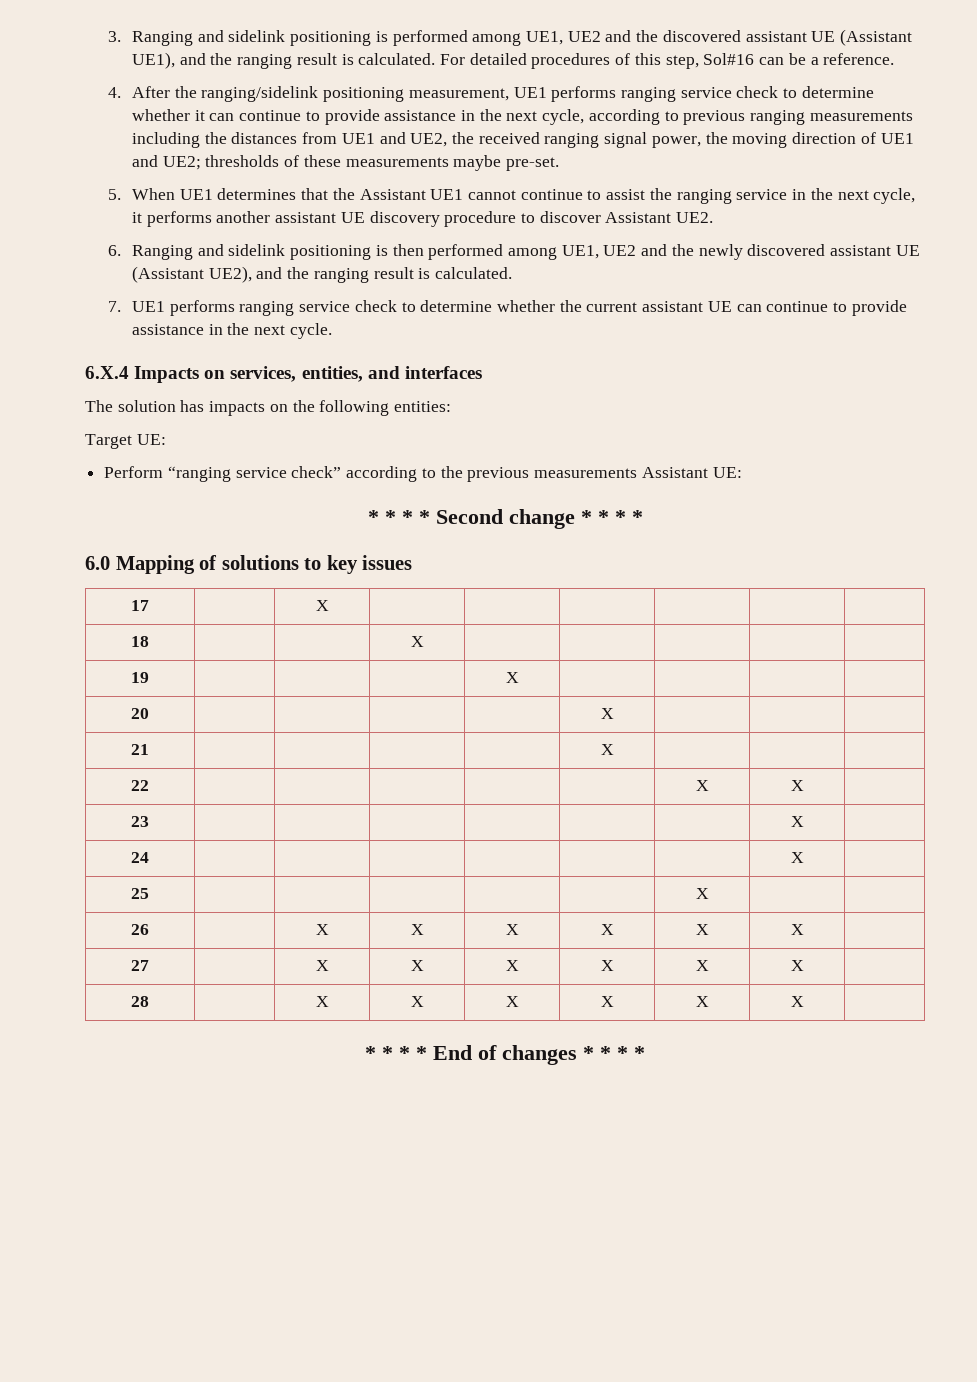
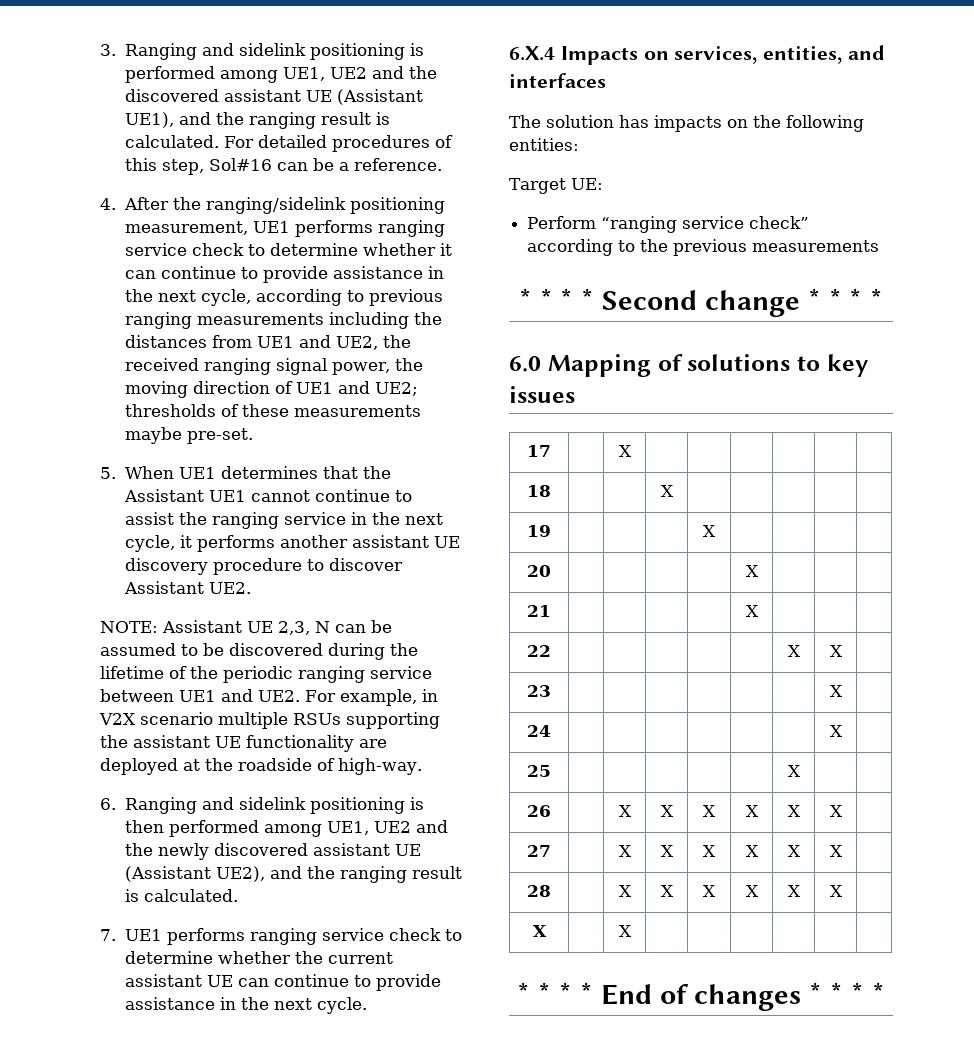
+ NOTE: Assistant UE 2,3, N can be assumed to be discovered during the lifetime of the periodic ranging service between UE1 and UE2. For example, in V2X scenario multiple RSUs supporting the assistant UE functionality are deployed at the roadside of high-way.
- Perform “ranging service check” according to the previous measurements Assistant UE:
+ Perform “ranging service check” according to the previous measurements
+ X | | X | | | | | |

